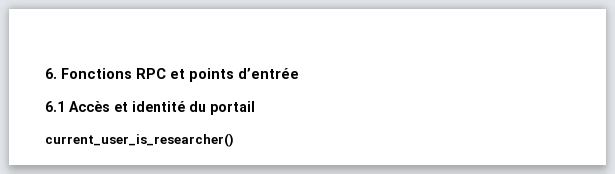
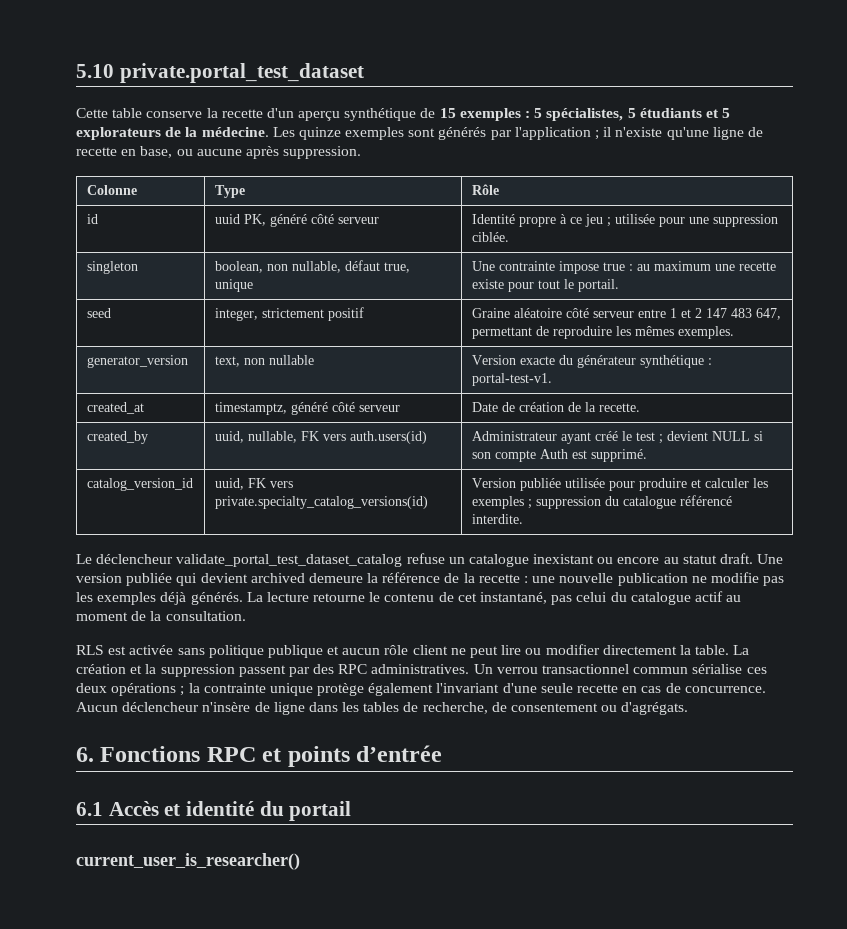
+ 5.10 private.portal_test_dataset
+ Cette table conserve la recette d'un aperçu synthétique de 15 exemples : 5 spécialistes, 5 étudiants et 5 explorateurs de la médecine. Les quinze exemples sont générés par l'application ; il n'existe qu'une ligne de recette en base, ou aucune après suppression.
+ Colonne | Type | Rôle
+ id | uuid PK, généré côté serveur | Identité propre à ce jeu ; utilisée pour une suppression ciblée.
+ singleton | boolean, non nullable, défaut true, unique | Une contrainte impose true : au maximum une recette existe pour tout le portail.
+ seed | integer, strictement positif | Graine aléatoire côté serveur entre 1 et 2 147 483 647, permettant de reproduire les mêmes exemples.
+ generator_version | text, non nullable | Version exacte du générateur synthétique : portal-test-v1.
+ created_at | timestamptz, généré côté serveur | Date de création de la recette.
+ created_by | uuid, nullable, FK vers auth.users(id) | Administrateur ayant créé le test ; devient NULL si son compte Auth est supprimé.
+ catalog_version_id | uuid, FK vers private.specialty_catalog_versions(id) | Version publiée utilisée pour produire et calculer les exemples ; suppression du catalogue référencé interdite.
+ Le déclencheur validate_portal_test_dataset_catalog refuse un catalogue inexistant ou encore au statut draft. Une version publiée qui devient archived demeure la référence de la recette : une nouvelle publication ne modifie pas les exemples déjà générés. La lecture retourne le contenu de cet instantané, pas celui du catalogue actif au moment de la consultation.
+ RLS est activée sans politique publique et aucun rôle client ne peut lire ou modifier directement la table. La création et la suppression passent par des RPC administratives. Un verrou transactionnel commun sérialise ces deux opérations ; la contrainte unique protège également l'invariant d'une seule recette en cas de concurrence. Aucun déclencheur n'insère de ligne dans les tables de recherche, de consentement ou d'agrégats.

